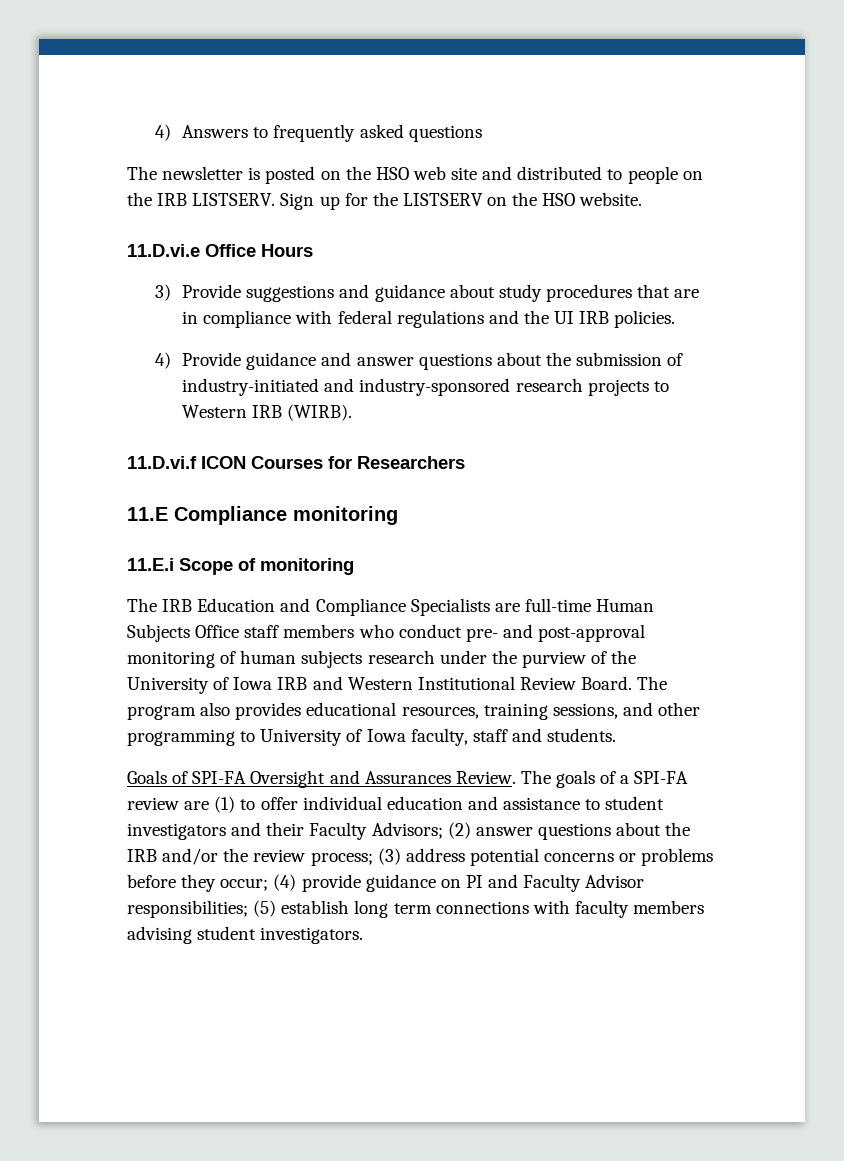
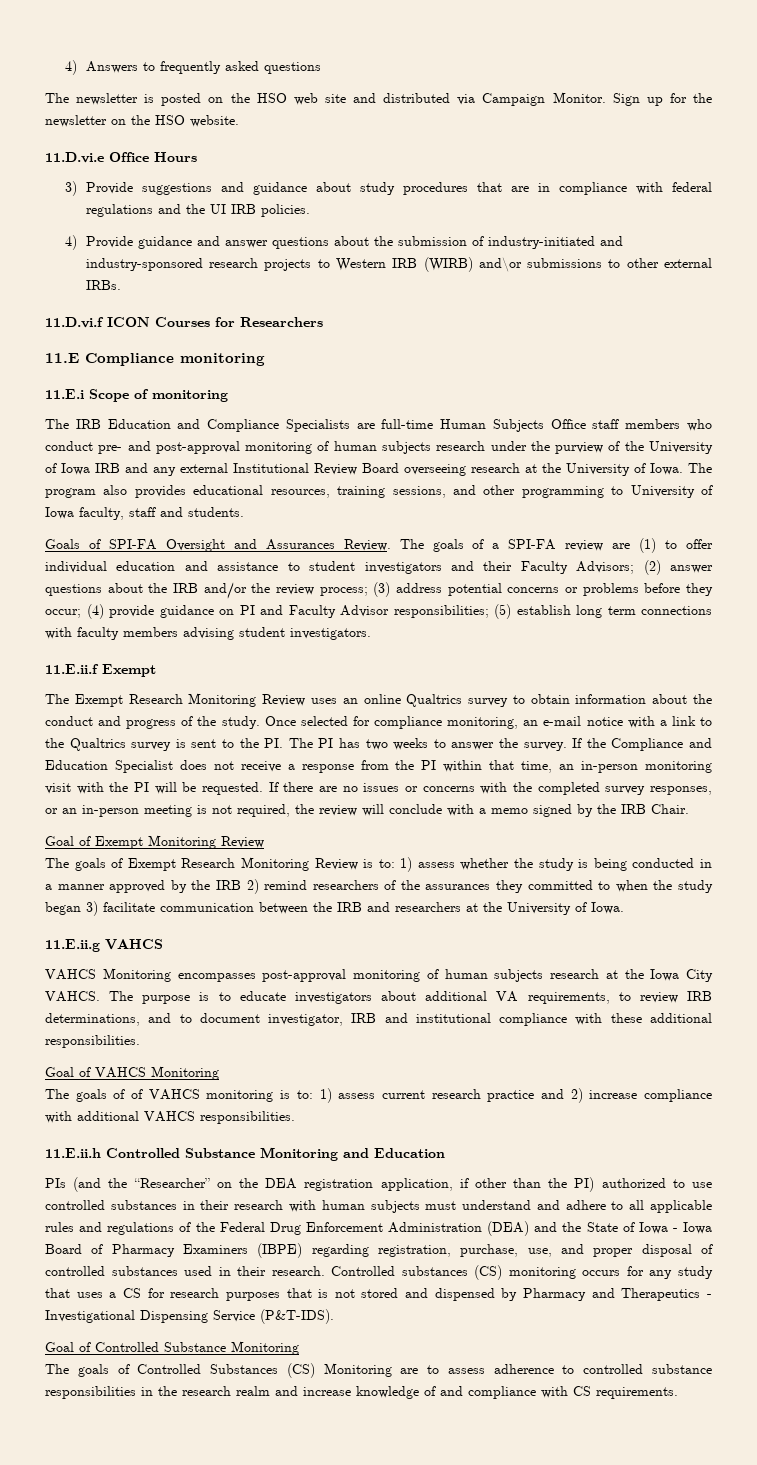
- The newsletter is posted on the HSO web site and distributed to people on the IRB LISTSERV.
+ The newsletter is posted on the HSO web site and distributed via Campaign Monitor.
- Sign up for the LISTSERV on the HSO website.
+ Sign up for the newsletter on the HSO website.
- 4) Provide guidance and answer questions about the submission of industry-initiated and industry-sponsored research projects to Western IRB (WIRB).
+ 4) Provide guidance and answer questions about the submission of industry-initiated and industry-sponsored research projects to Western IRB (WIRB) and\or submissions to other external IRBs.
- The IRB Education and Compliance Specialists are full-time Human Subjects Office staff members who conduct pre- and post-approval monitoring of human subjects research under the purview of the University of Iowa IRB and Western Institutional Review Board.
+ The IRB Education and Compliance Specialists are full-time Human Subjects Office staff members who conduct pre- and post-approval monitoring of human subjects research under the purview of the University of Iowa IRB and any external Institutional Review Board overseeing research at the University of Iowa.
+ 11.E.ii.f Exempt
+ The Exempt Research Monitoring Review uses an online Qualtrics survey to obtain information about the conduct and progress of the study. Once selected for compliance monitoring, an e-mail notice with a link to the Qualtrics survey is sent to the PI. The PI has two weeks to answer the survey. If the Compliance and Education Specialist does not receive a response from the PI within that time, an in-person monitoring visit with the PI will be requested. If there are no issues or concerns with the completed survey responses, or an in-person meeting is not required, the review will conclude with a memo signed by the IRB Chair.
+ Goal of Exempt Monitoring Review
+ The goals of Exempt Research Monitoring Review is to: 1) assess whether the study is being conducted in a manner approved by the IRB 2) remind researchers of the assurances they committed to when the study began 3) facilitate communication between the IRB and researchers at the University of Iowa.
+ 11.E.ii.g VAHCS
+ VAHCS Monitoring encompasses post-approval monitoring of human subjects research at the Iowa City VAHCS. The purpose is to educate investigators about additional VA requirements, to review IRB determinations, and to document investigator, IRB and institutional compliance with these additional responsibilities.
+ Goal of VAHCS Monitoring
+ The goals of of VAHCS monitoring is to: 1) assess current research practice and 2) increase compliance with additional VAHCS responsibilities.
+ 11.E.ii.h Controlled Substance Monitoring and Education
+ PIs (and the “Researcher” on the DEA registration application, if other than the PI) authorized to use controlled substances in their research with human subjects must understand and adhere to all applicable rules and regulations of the Federal Drug Enforcement Administration (DEA) and the State of Iowa - Iowa Board of Pharmacy Examiners (IBPE) regarding registration, purchase, use, and proper disposal of controlled substances used in their research. Controlled substances (CS) monitoring occurs for any study that uses a CS for research purposes that is not stored and dispensed by Pharmacy and Therapeutics - Investigational Dispensing Service (P&T-IDS).
+ Goal of Controlled Substance Monitoring
+ The goals of Controlled Substances (CS) Monitoring are to assess adherence to controlled substance responsibilities in the research realm and increase knowledge of and compliance with CS requirements.

